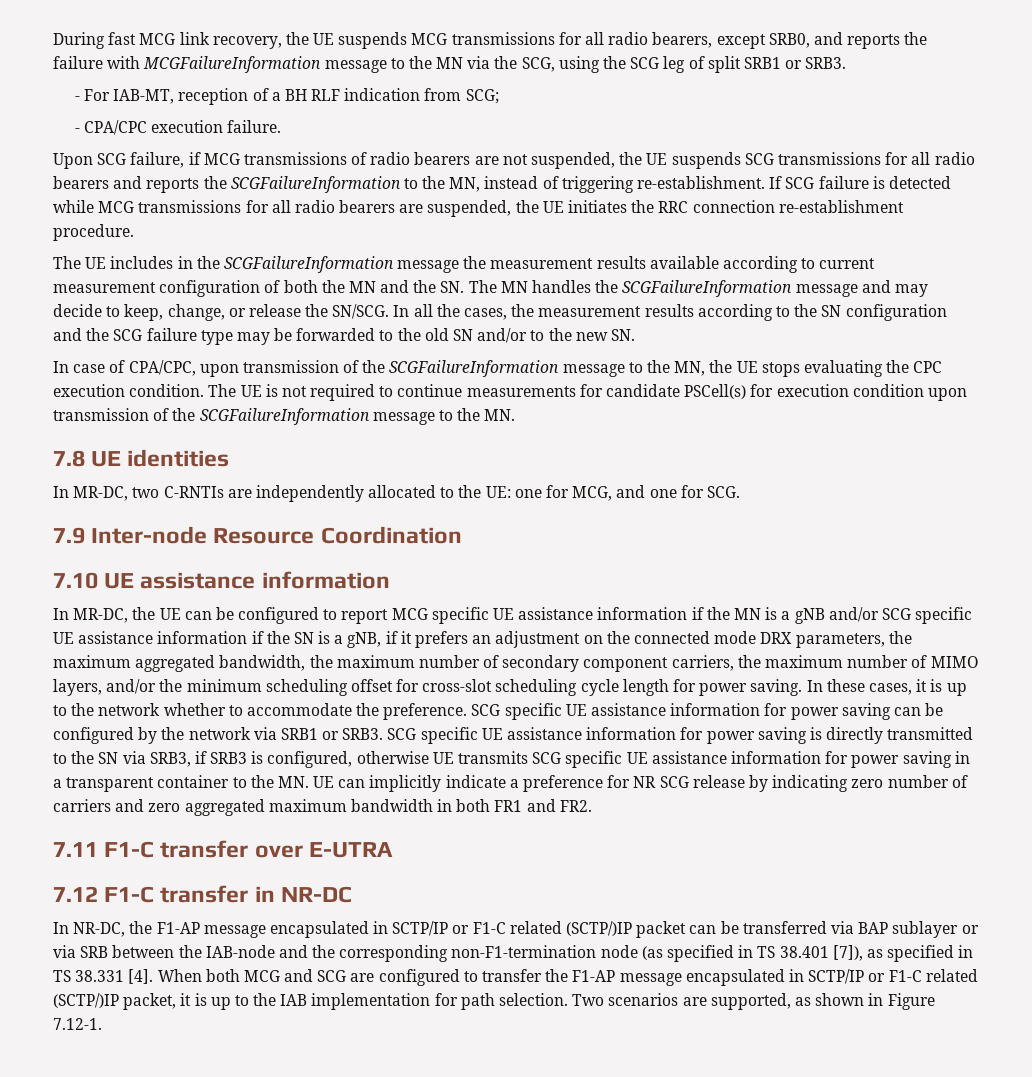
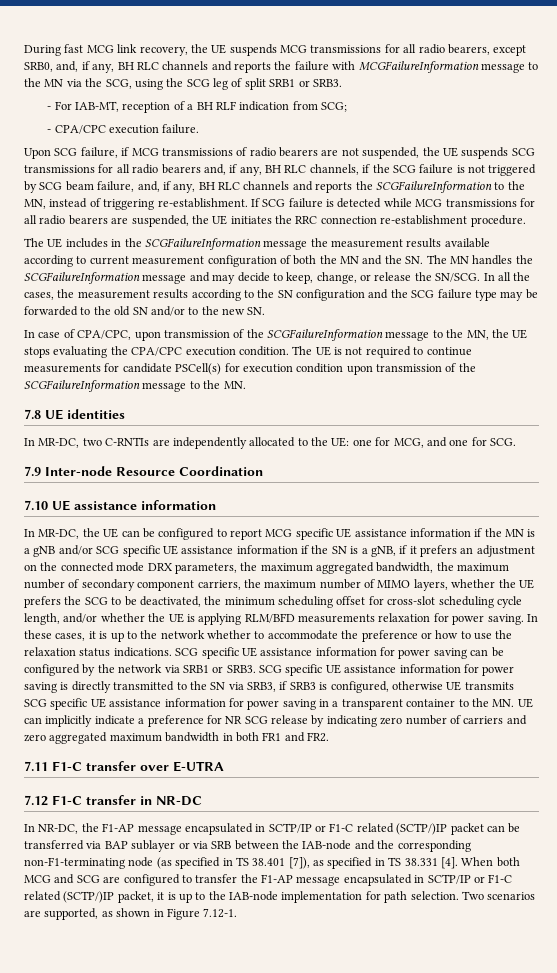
- During fast MCG link recovery, the UE suspends MCG transmissions for all radio bearers, except SRB0, and reports the failure with MCGFailureInformation message to the MN via the SCG, using the SCG leg of split SRB1 or SRB3.
+ During fast MCG link recovery, the UE suspends MCG transmissions for all radio bearers, except SRB0, and, if any, BH RLC channels and reports the failure with MCGFailureInformation message to the MN via the SCG, using the SCG leg of split SRB1 or SRB3.
- Upon SCG failure, if MCG transmissions of radio bearers are not suspended, the UE suspends SCG transmissions for all radio bearers and reports the SCGFailureInformation to the MN, instead of triggering re-establishment.
+ Upon SCG failure, if MCG transmissions of radio bearers are not suspended, the UE suspends SCG transmissions for all radio bearers and, if any, BH RLC channels, if the SCG failure is not triggered by SCG beam failure, and, if any, BH RLC channels and reports the SCGFailureInformation to the MN, instead of triggering re-establishment.
- In case of CPA/CPC, upon transmission of the SCGFailureInformation message to the MN, the UE stops evaluating the CPC execution condition.
+ In case of CPA/CPC, upon transmission of the SCGFailureInformation message to the MN, the UE stops evaluating the CPA/CPC execution condition.
- In MR-DC, the UE can be configured to report MCG specific UE assistance information if the MN is a gNB and/or SCG specific UE assistance information if the SN is a gNB, if it prefers an adjustment on the connected mode DRX parameters, the maximum aggregated bandwidth, the maximum number of secondary component carriers, the maximum number of MIMO layers, and/or the minimum scheduling offset for cross-slot scheduling cycle length for power saving.
+ In MR-DC, the UE can be configured to report MCG specific UE assistance information if the MN is a gNB and/or SCG specific UE assistance information if the SN is a gNB, if it prefers an adjustment on the connected mode DRX parameters, the maximum aggregated bandwidth, the maximum number of secondary component carriers, the maximum number of MIMO layers, whether the UE prefers the SCG to be deactivated, the minimum scheduling offset for cross-slot scheduling cycle length, and/or whether the UE is applying RLM/BFD measurements relaxation for power saving.
- In these cases, it is up to the network whether to accommodate the preference.
+ In these cases, it is up to the network whether to accommodate the preference or how to use the relaxation status indications.
- In NR-DC, the F1-AP message encapsulated in SCTP/IP or F1-C related (SCTP/)IP packet can be transferred via BAP sublayer or via SRB between the IAB-node and the corresponding non-F1-termination node (as specified in TS 38.401 [7]), as specified in TS 38.331 [4].
+ In NR-DC, the F1-AP message encapsulated in SCTP/IP or F1-C related (SCTP/)IP packet can be transferred via BAP sublayer or via SRB between the IAB-node and the corresponding non-F1-terminating node (as specified in TS 38.401 [7]), as specified in TS 38.331 [4].
- When both MCG and SCG are configured to transfer the F1-AP message encapsulated in SCTP/IP or F1-C related (SCTP/)IP packet, it is up to the IAB implementation for path selection.
+ When both MCG and SCG are configured to transfer the F1-AP message encapsulated in SCTP/IP or F1-C related (SCTP/)IP packet, it is up to the IAB-node implementation for path selection.

